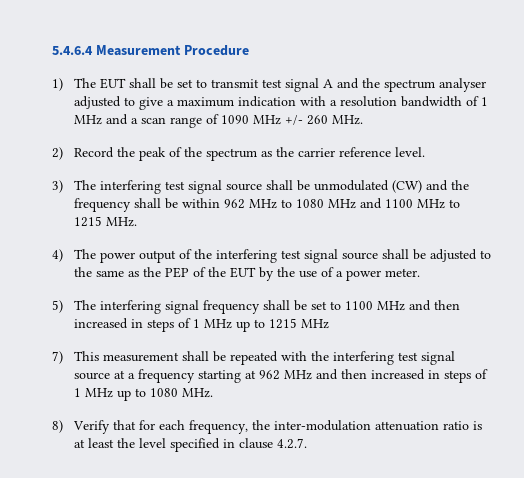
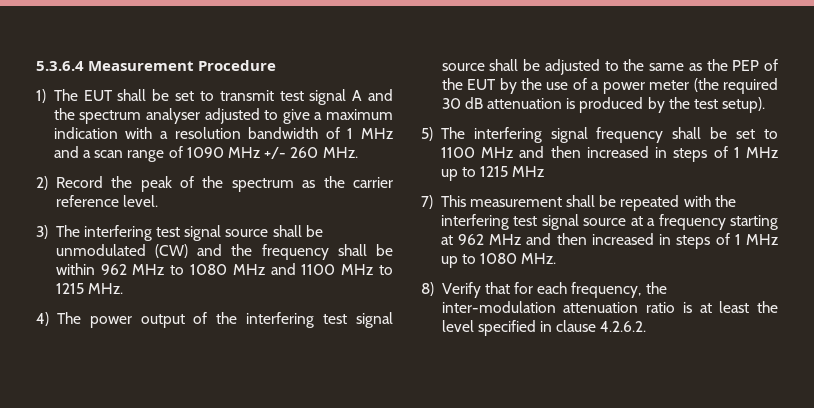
- 5.4.6.4 Measurement Procedure
+ 5.3.6.4 Measurement Procedure
- 4) The power output of the interfering test signal source shall be adjusted to the same as the PEP of the EUT by the use of a power meter.
+ 4) The power output of the interfering test signal source shall be adjusted to the same as the PEP of the EUT by the use of a power meter (the required 30 dB attenuation is produced by the test setup).
- 8) Verify that for each frequency, the inter-modulation attenuation ratio is at least the level specified in clause 4.2.7.
+ 8) Verify that for each frequency, the inter-modulation attenuation ratio is at least the level specified in clause 4.2.6.2.

